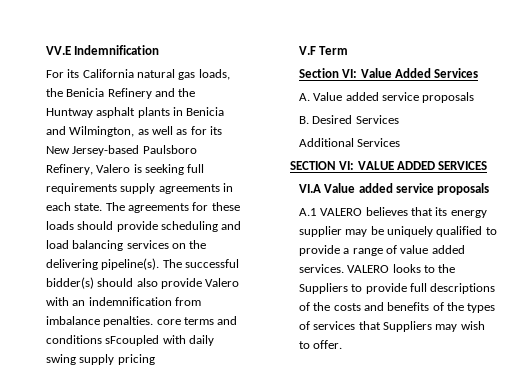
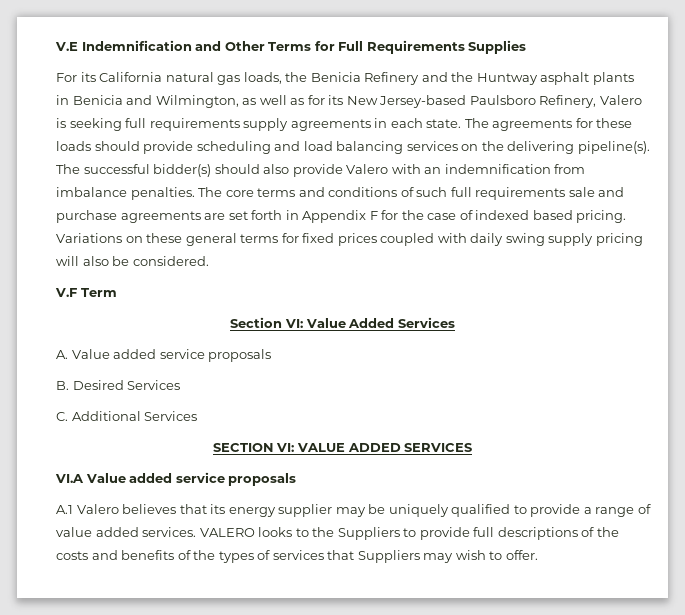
- VV.E Indemnification
+ V.E Indemnification and Other Terms for Full Requirements Supplies
- The successful bidder(s) should also provide Valero with an indemnification from imbalance penalties. core terms and conditions sFcoupled with daily swing supply pricing
+ The successful bidder(s) should also provide Valero with an indemnification from imbalance penalties. The core terms and conditions of such full requirements sale and purchase agreements are set forth in Appendix F for the case of indexed based pricing. Variations on these general terms for fixed prices coupled with daily swing supply pricing will also be considered.
- Additional Services
+ C. Additional Services
- A.1 VALERO believes that its energy supplier may be uniquely qualified to provide a range of value added services.
+ A.1 Valero believes that its energy supplier may be uniquely qualified to provide a range of value added services.

